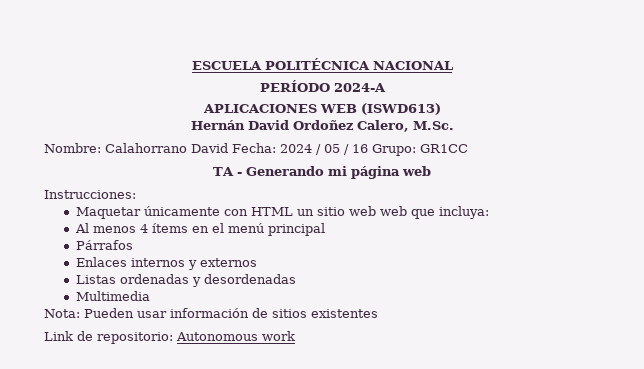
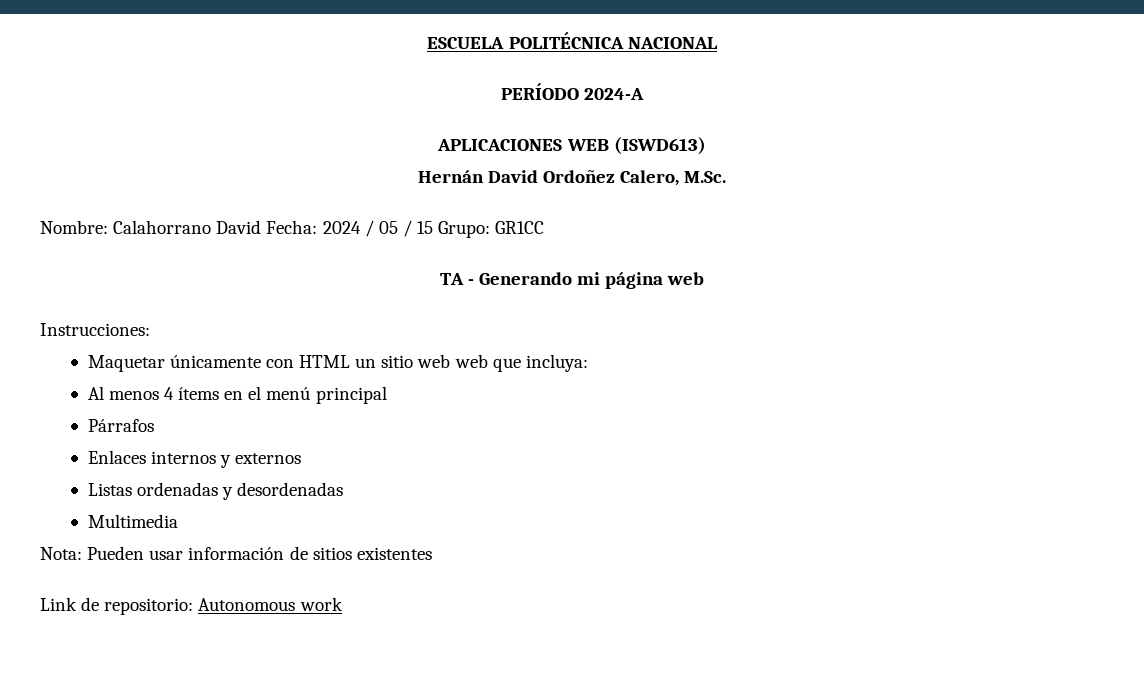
- Nombre: Calahorrano David Fecha: 2024 / 05 / 16 Grupo: GR1CC
+ Nombre: Calahorrano David Fecha: 2024 / 05 / 15 Grupo: GR1CC

